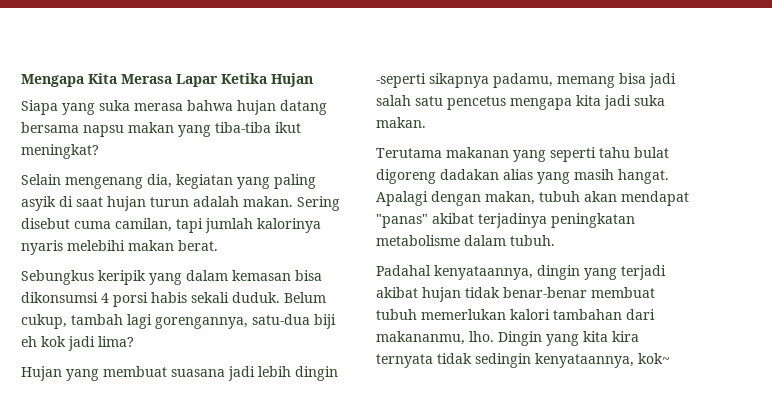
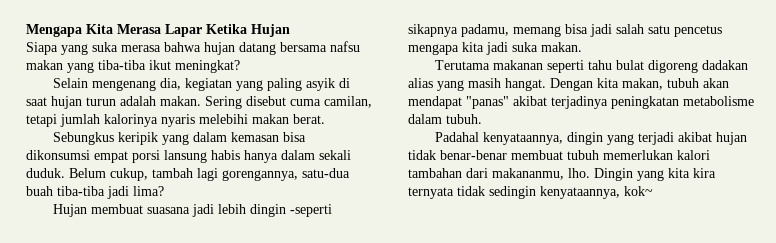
- Siapa yang suka merasa bahwa hujan datang bersama napsu makan yang tiba-tiba ikut meningkat?
+ Siapa yang suka merasa bahwa hujan datang bersama nafsu makan yang tiba-tiba ikut meningkat?
- Sering disebut cuma camilan, tapi jumlah kalorinya nyaris melebihi makan berat.
+ Sering disebut cuma camilan, tetapi jumlah kalorinya nyaris melebihi makan berat.
- Sebungkus keripik yang dalam kemasan bisa dikonsumsi 4 porsi habis sekali duduk.
+ Sebungkus keripik yang dalam kemasan bisa dikonsumsi empat porsi lansung habis hanya dalam sekali duduk.
- Belum cukup, tambah lagi gorengannya, satu-dua biji eh kok jadi lima?
+ Belum cukup, tambah lagi gorengannya, satu-dua buah tiba-tiba jadi lima?
- Hujan yang membuat suasana jadi lebih dingin -seperti sikapnya padamu, memang bisa jadi salah satu pencetus mengapa kita jadi suka makan.
+ Hujan membuat suasana jadi lebih dingin -seperti sikapnya padamu, memang bisa jadi salah satu pencetus mengapa kita jadi suka makan.
- Terutama makanan yang seperti tahu bulat digoreng dadakan alias yang masih hangat.
+ Terutama makanan seperti tahu bulat digoreng dadakan alias yang masih hangat.
- Apalagi dengan makan, tubuh akan mendapat "panas" akibat terjadinya peningkatan metabolisme dalam tubuh.
+ Dengan kita makan, tubuh akan mendapat "panas" akibat terjadinya peningkatan metabolisme dalam tubuh.

